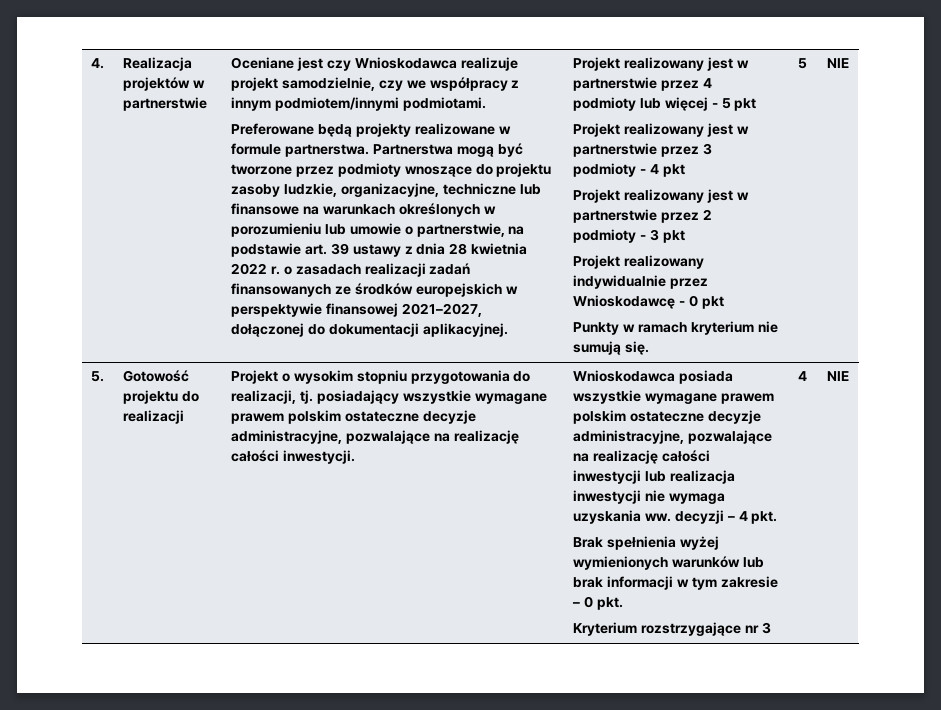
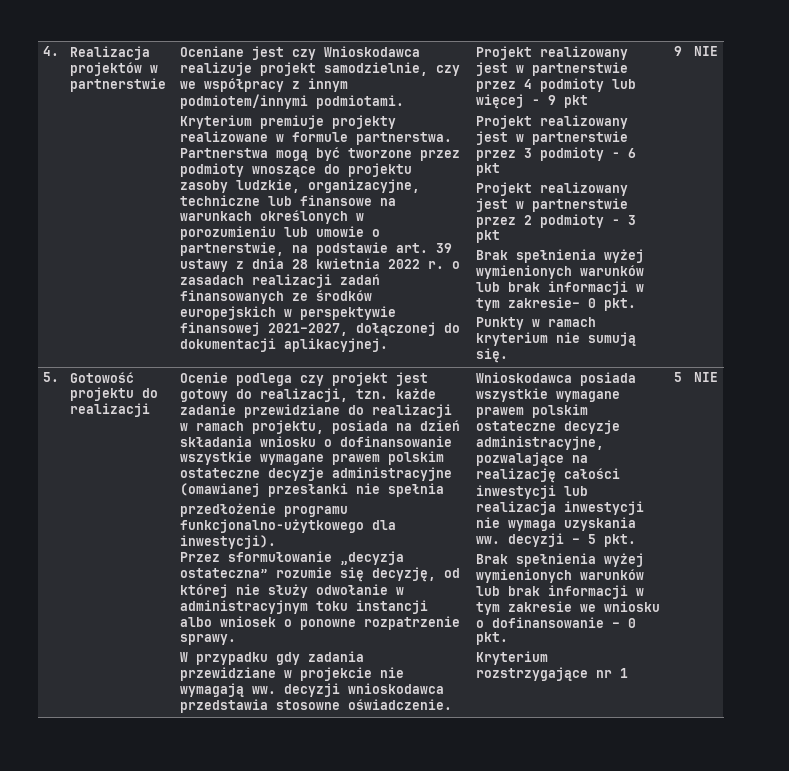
- Preferowane będą projekty realizowane w formule partnerstwa.
+ Kryterium premiuje projekty realizowane w formule partnerstwa.
- Projekt realizowany jest w partnerstwie przez 4 podmioty lub więcej - 5 pkt
+ Projekt realizowany jest w partnerstwie przez 4 podmioty lub więcej - 9 pkt
- Projekt realizowany jest w partnerstwie przez 3 podmioty - 4 pkt
+ Projekt realizowany jest w partnerstwie przez 3 podmioty - 6 pkt
- Projekt realizowany indywidualnie przez Wnioskodawcę - 0 pkt
+ Brak spełnienia wyżej wymienionych warunków lub brak informacji w tym zakresie– 0 pkt.
- Punkty w ramach kryterium nie sumują się. | 5
+ Punkty w ramach kryterium nie sumują się. | 9
- Projekt o wysokim stopniu przygotowania do realizacji, tj. posiadający wszystkie wymagane prawem polskim ostateczne decyzje administracyjne, pozwalające na realizację całości inwestycji.
+ Ocenie podlega czy projekt jest gotowy do realizacji, tzn. każde zadanie przewidziane do realizacji w ramach projektu, posiada na dzień składania wniosku o dofinansowanie wszystkie wymagane prawem polskim ostateczne decyzje administracyjne (omawianej przesłanki nie spełnia
+ przedłożenie programu funkcjonalno-użytkowego dla inwestycji).
+ Przez sformułowanie „decyzja ostateczna” rozumie się decyzję, od której nie służy odwołanie w administracyjnym toku instancji albo wniosek o ponowne rozpatrzenie sprawy.
+ W przypadku gdy zadania przewidziane w projekcie nie wymagają ww. decyzji wnioskodawca przedstawia stosowne oświadczenie.
- Wnioskodawca posiada wszystkie wymagane prawem polskim ostateczne decyzje administracyjne, pozwalające na realizację całości inwestycji lub realizacja inwestycji nie wymaga uzyskania ww. decyzji – 4 pkt.
+ Wnioskodawca posiada wszystkie wymagane prawem polskim ostateczne decyzje administracyjne, pozwalające na realizację całości inwestycji lub realizacja inwestycji nie wymaga uzyskania ww. decyzji – 5 pkt.
- Brak spełnienia wyżej wymienionych warunków lub brak informacji w tym zakresie – 0 pkt.
+ Brak spełnienia wyżej wymienionych warunków lub brak informacji w tym zakresie we wniosku o dofinansowanie – 0 pkt.
- Kryterium rozstrzygające nr 3 | 4
+ Kryterium rozstrzygające nr 1 | 5

